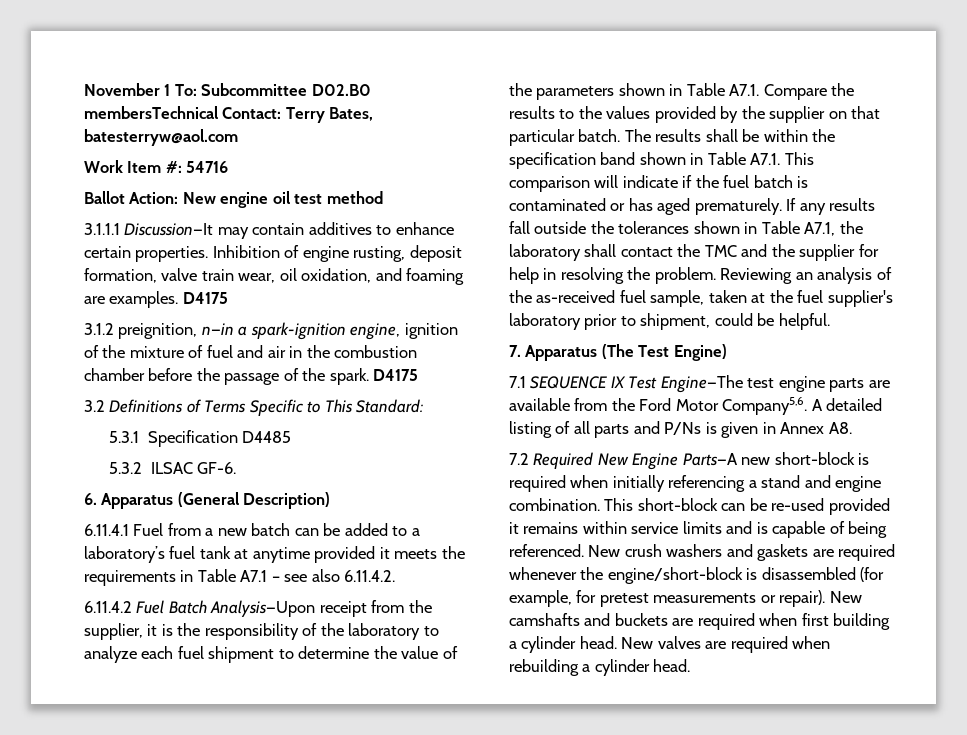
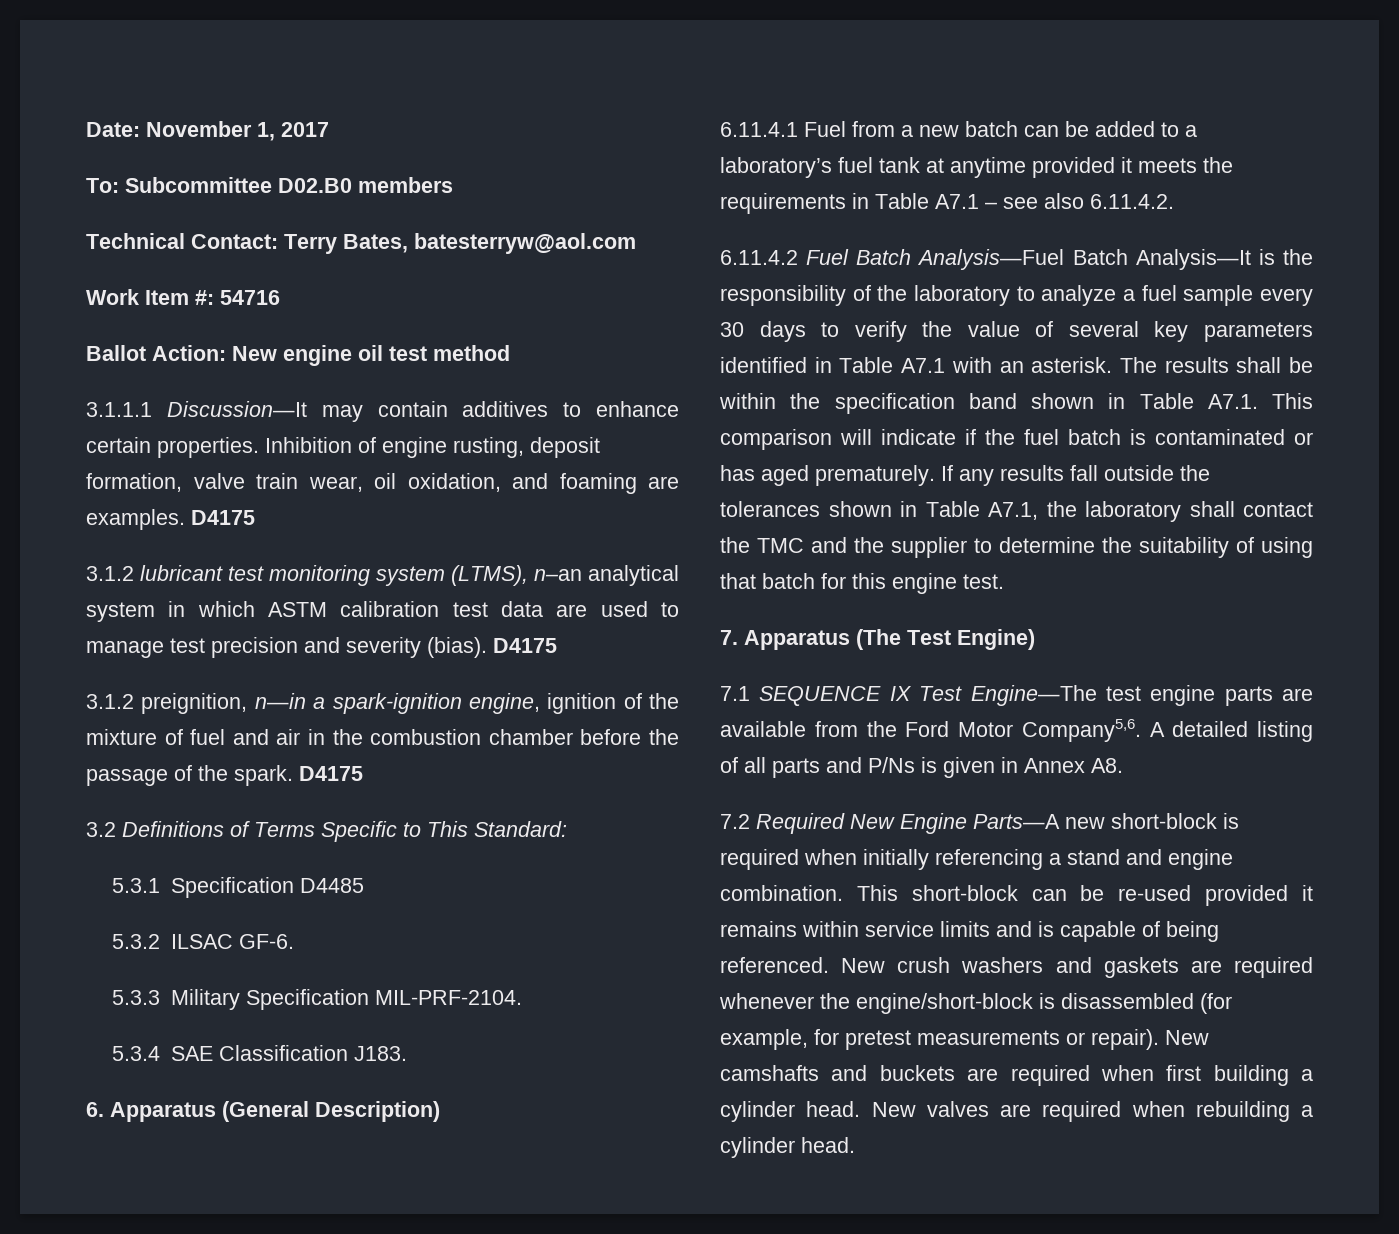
- November 1 To: Subcommittee D02.B0 membersTechnical Contact: Terry Bates, batesterryw@aol.com
+ Date: November 1, 2017
+ To: Subcommittee D02.B0 members
+ Technical Contact: Terry Bates, batesterryw@aol.com
+ 3.1.2 lubricant test monitoring system (LTMS), n–an analytical system in which ASTM calibration test data are used to manage test precision and severity (bias). D4175
+ 5.3.3 Military Specification MIL-PRF-2104.
+ 5.3.4 SAE Classification J183.
- 6.11.4.2 Fuel Batch Analysis—Upon receipt from the supplier, it is the responsibility of the laboratory to analyze each fuel shipment to determine the value of the parameters shown in Table A7.1. Compare the results to the values provided by the supplier on that particular batch.
+ 6.11.4.2 Fuel Batch Analysis—Fuel Batch Analysis—It is the responsibility of the laboratory to analyze a fuel sample every 30 days to verify the value of several key parameters identified in Table A7.1 with an asterisk.
- If any results fall outside the tolerances shown in Table A7.1, the laboratory shall contact the TMC and the supplier for help in resolving the problem. Reviewing an analysis of the as-received fuel sample, taken at the fuel supplier's laboratory prior to shipment, could be helpful.
+ If any results fall outside the tolerances shown in Table A7.1, the laboratory shall contact the TMC and the supplier to determine the suitability of using that batch for this engine test.

